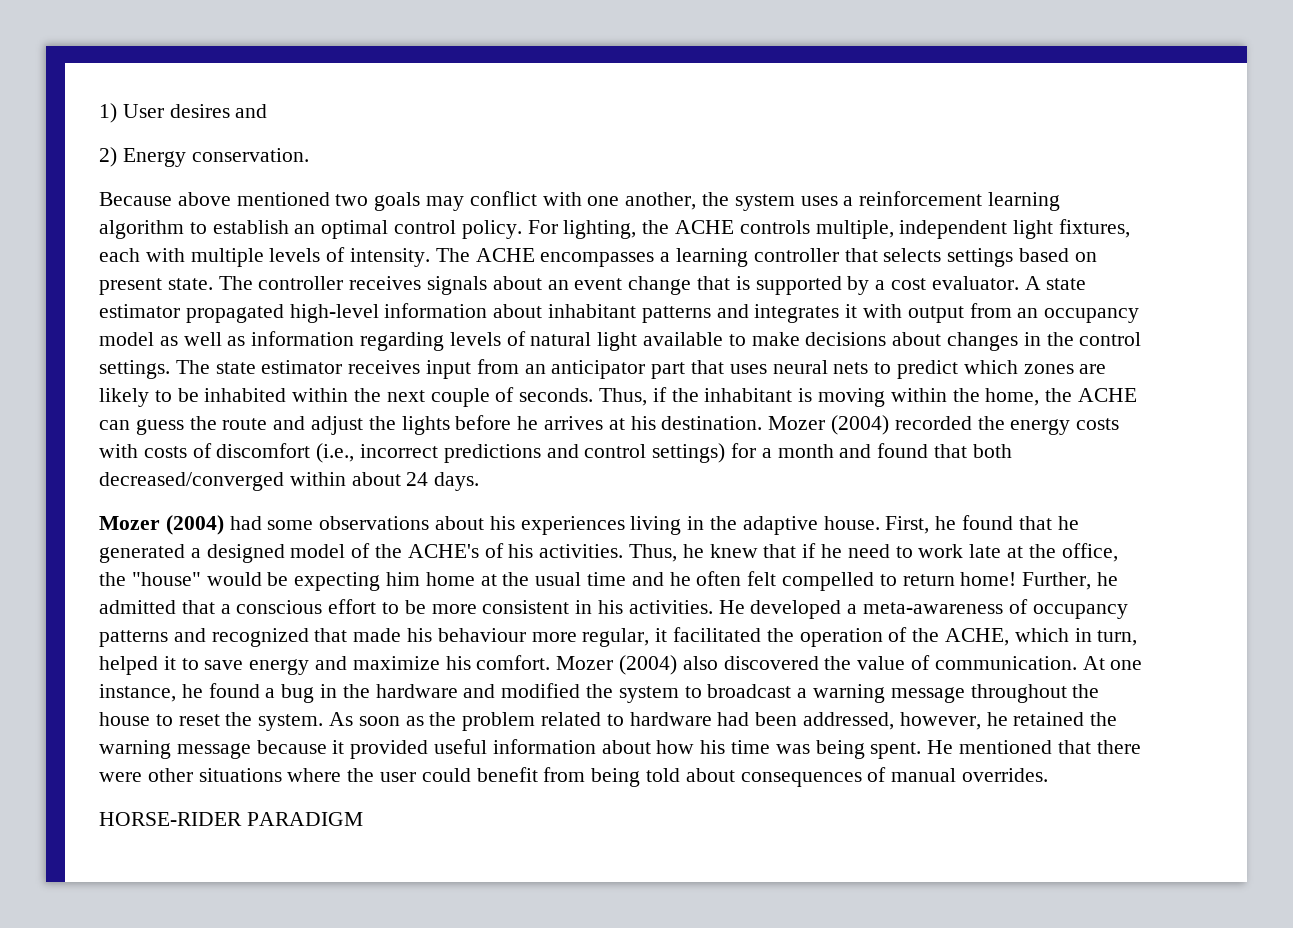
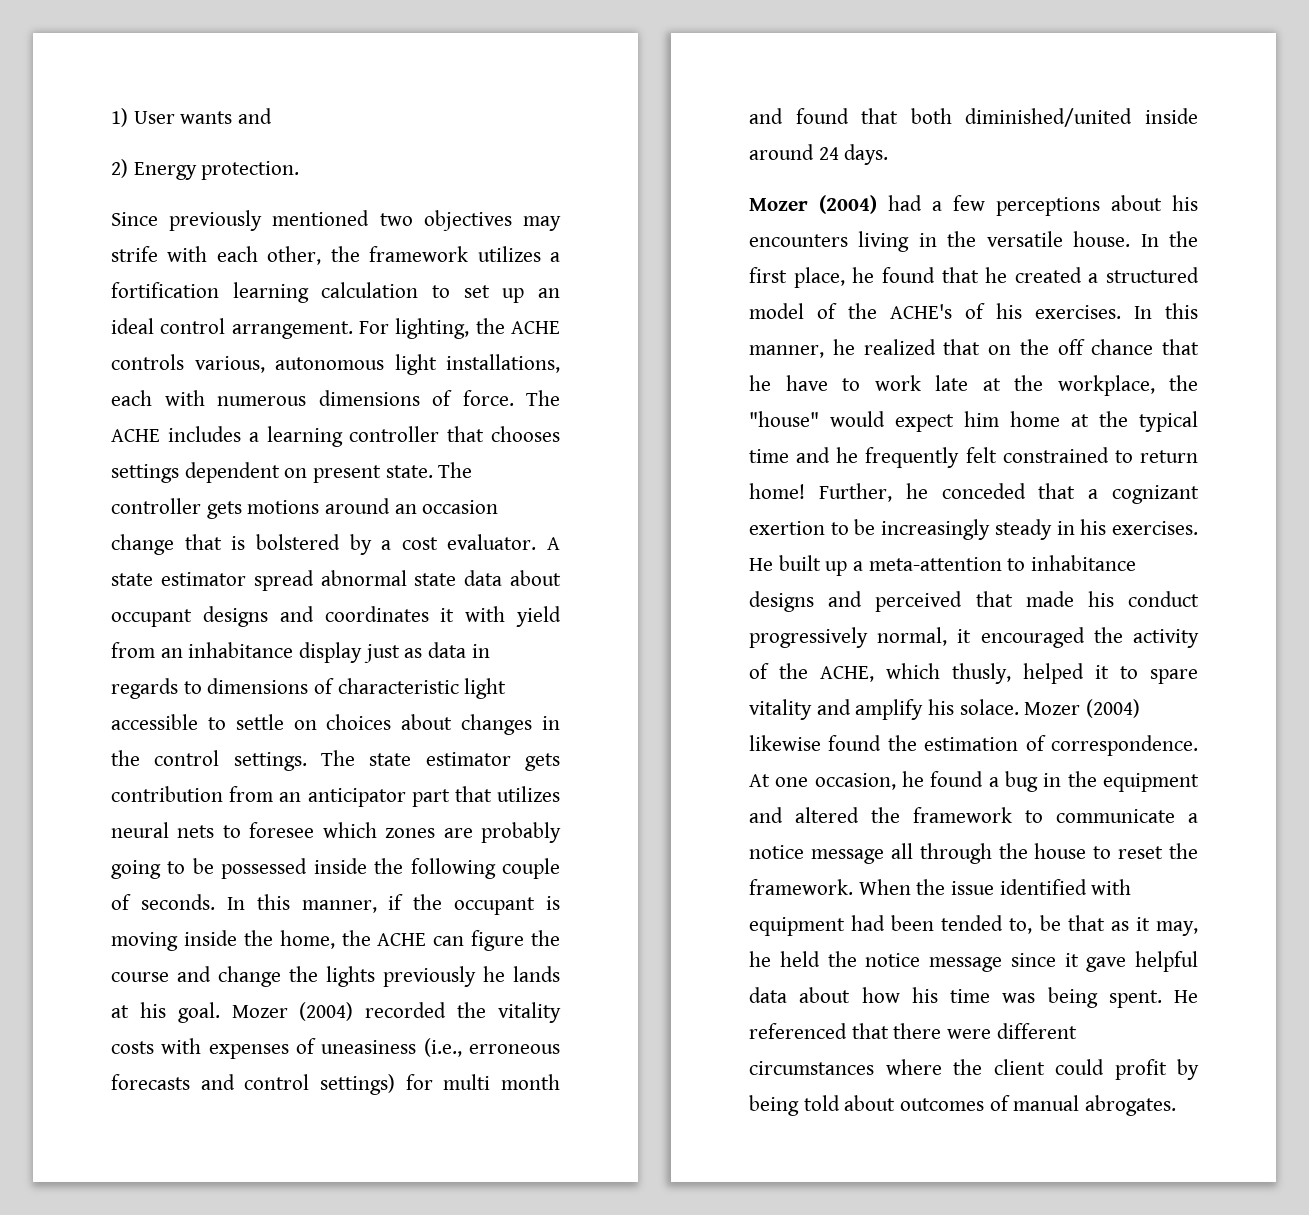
- 1) User desires and
+ 1) User wants and
- 2) Energy conservation.
- Because above mentioned two goals may conflict with one another, the system uses a reinforcement learning algorithm to establish an optimal control policy.
+ 2) Energy protection.
+ Since previously mentioned two objectives may strife with each other, the framework utilizes a fortification learning calculation to set up an ideal control arrangement.
- For lighting, the ACHE controls multiple, independent light fixtures, each with multiple levels of intensity.
+ For lighting, the ACHE controls various, autonomous light installations, each with numerous dimensions of force.
- The ACHE encompasses a learning controller that selects settings based on present state.
+ The ACHE includes a learning controller that chooses settings dependent on present state.
- The controller receives signals about an event change that is supported by a cost evaluator.
+ The controller gets motions around an occasion change that is bolstered by a cost evaluator.
- A state estimator propagated high-level information about inhabitant patterns and integrates it with output from an occupancy model as well as information regarding levels of natural light available to make decisions about changes in the control settings.
+ A state estimator spread abnormal state data about occupant designs and coordinates it with yield from an inhabitance display just as data in regards to dimensions of characteristic light accessible to settle on choices about changes in the control settings.
- The state estimator receives input from an anticipator part that uses neural nets to predict which zones are likely to be inhabited within the next couple of seconds. Thus, if the inhabitant is moving within the home, the ACHE can guess the route and adjust the lights before he arrives at his destination.
+ The state estimator gets contribution from an anticipator part that utilizes neural nets to foresee which zones are probably going to be possessed inside the following couple of seconds. In this manner, if the occupant is moving inside the home, the ACHE can figure the course and change the lights previously he lands at his goal.
- Mozer (2004) recorded the energy costs with costs of discomfort (i.e., incorrect predictions and control settings) for a month and found that both decreased/converged within about 24 days.
+ Mozer (2004) recorded the vitality costs with expenses of uneasiness (i.e., erroneous forecasts and control settings) for multi month and found that both diminished/united inside around 24 days.
- Mozer (2004) had some observations about his experiences living in the adaptive house. First, he found that he generated a designed model of the ACHE's of his activities. Thus, he knew that if he need to work late at the office, the "house" would be expecting him home at the usual time and he often felt compelled to return home!
+ Mozer (2004) had a few perceptions about his encounters living in the versatile house. In the first place, he found that he created a structured model of the ACHE's of his exercises. In this manner, he realized that on the off chance that he have to work late at the workplace, the "house" would expect him home at the typical time and he frequently felt constrained to return home!
- Further, he admitted that a conscious effort to be more consistent in his activities. He developed a meta-awareness of occupancy patterns and recognized that made his behaviour more regular, it facilitated the operation of the ACHE, which in turn, helped it to save energy and maximize his comfort. Mozer (2004) also discovered the value of communication.
+ Further, he conceded that a cognizant exertion to be increasingly steady in his exercises. He built up a meta-attention to inhabitance designs and perceived that made his conduct progressively normal, it encouraged the activity of the ACHE, which thusly, helped it to spare vitality and amplify his solace. Mozer (2004) likewise found the estimation of correspondence.
- At one instance, he found a bug in the hardware and modified the system to broadcast a warning message throughout the house to reset the system. As soon as the problem related to hardware had been addressed, however, he retained the warning message because it provided useful information about how his time was being spent.
+ At one occasion, he found a bug in the equipment and altered the framework to communicate a notice message all through the house to reset the framework. When the issue identified with equipment had been tended to, be that as it may, he held the notice message since it gave helpful data about how his time was being spent.
- He mentioned that there were other situations where the user could benefit from being told about consequences of manual overrides.
- HORSE-RIDER PARADIGM
+ He referenced that there were different circumstances where the client could profit by being told about outcomes of manual abrogates.

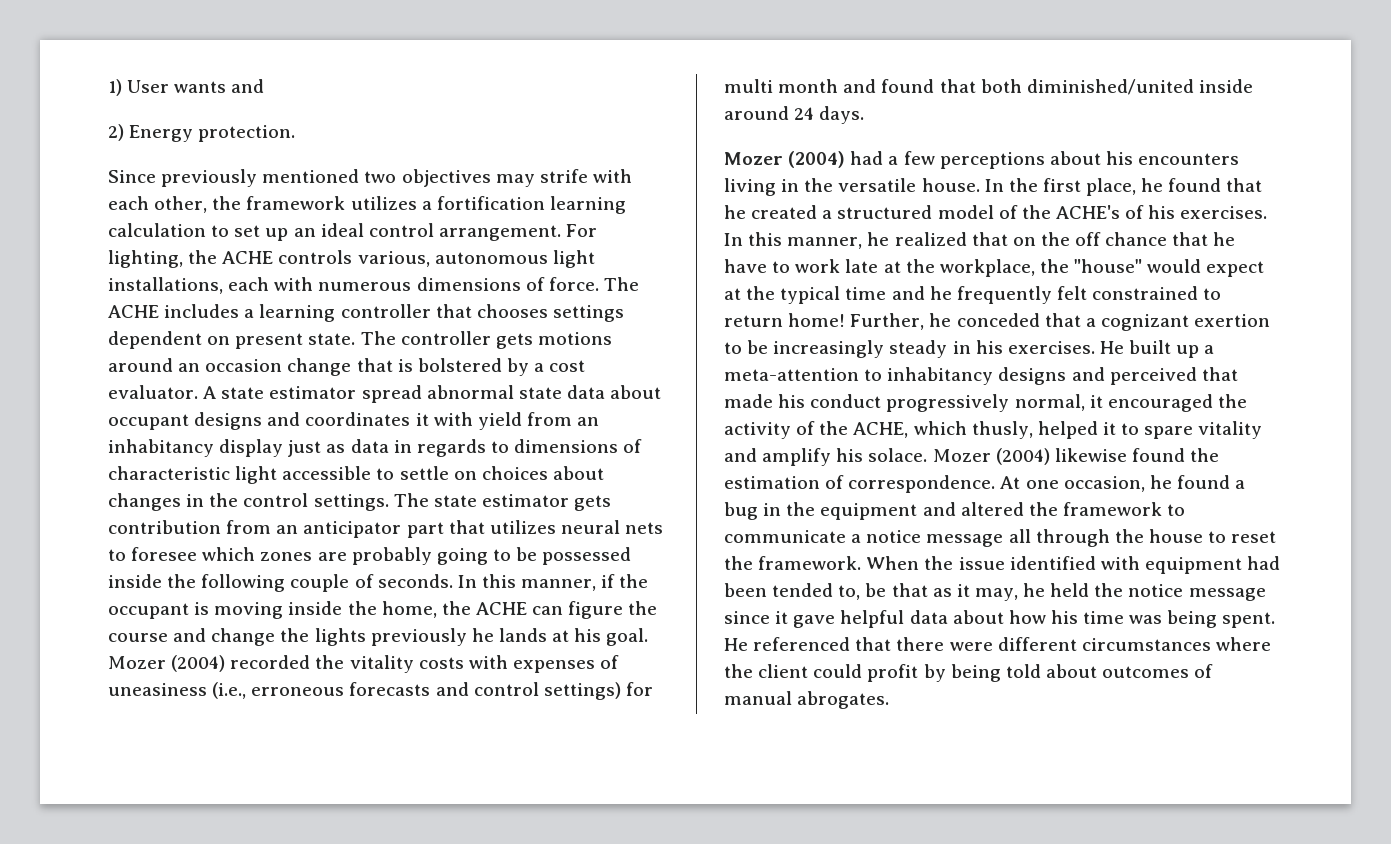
- A state estimator spread abnormal state data about occupant designs and coordinates it with yield from an inhabitance display just as data in regards to dimensions of characteristic light accessible to settle on choices about changes in the control settings.
+ A state estimator spread abnormal state data about occupant designs and coordinates it with yield from an inhabitancy display just as data in regards to dimensions of characteristic light accessible to settle on choices about changes in the control settings.
- In this manner, he realized that on the off chance that he have to work late at the workplace, the "house" would expect him home at the typical time and he frequently felt constrained to return home!
+ In this manner, he realized that on the off chance that he have to work late at the workplace, the "house" would expect at the typical time and he frequently felt constrained to return home!
- He built up a meta-attention to inhabitance designs and perceived that made his conduct progressively normal, it encouraged the activity of the ACHE, which thusly, helped it to spare vitality and amplify his solace.
+ He built up a meta-attention to inhabitancy designs and perceived that made his conduct progressively normal, it encouraged the activity of the ACHE, which thusly, helped it to spare vitality and amplify his solace.

